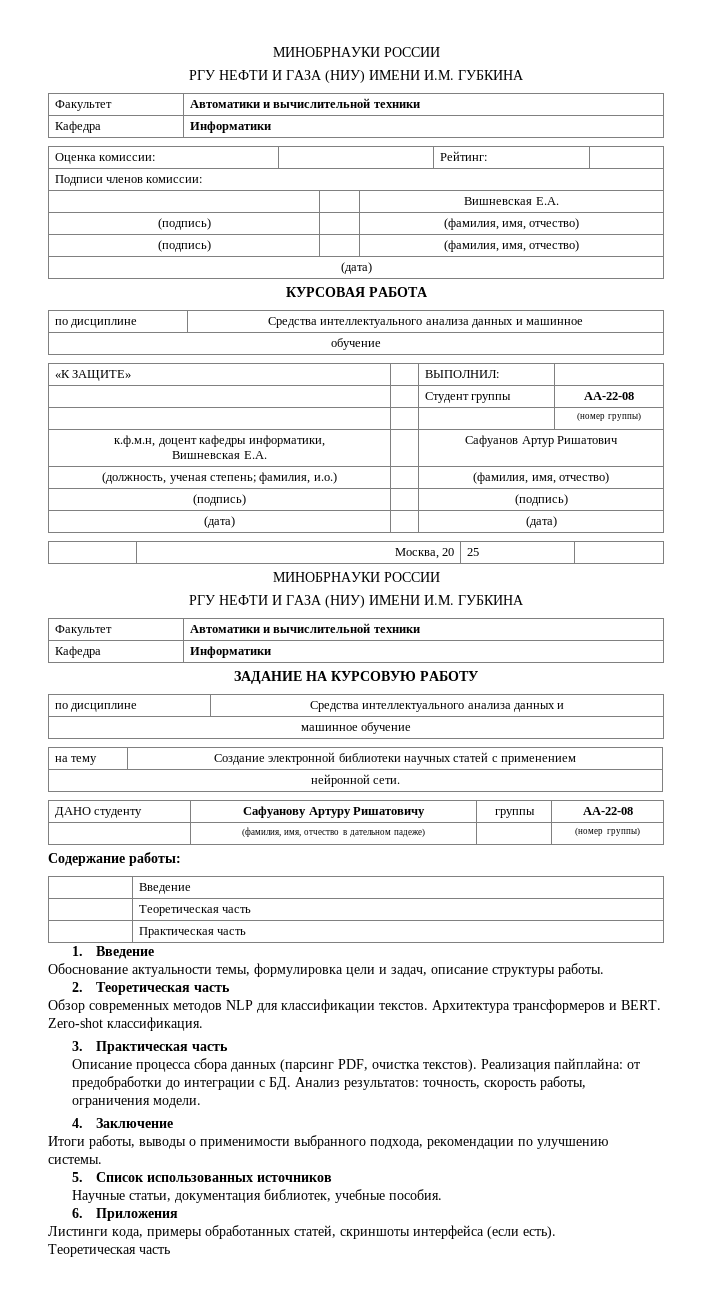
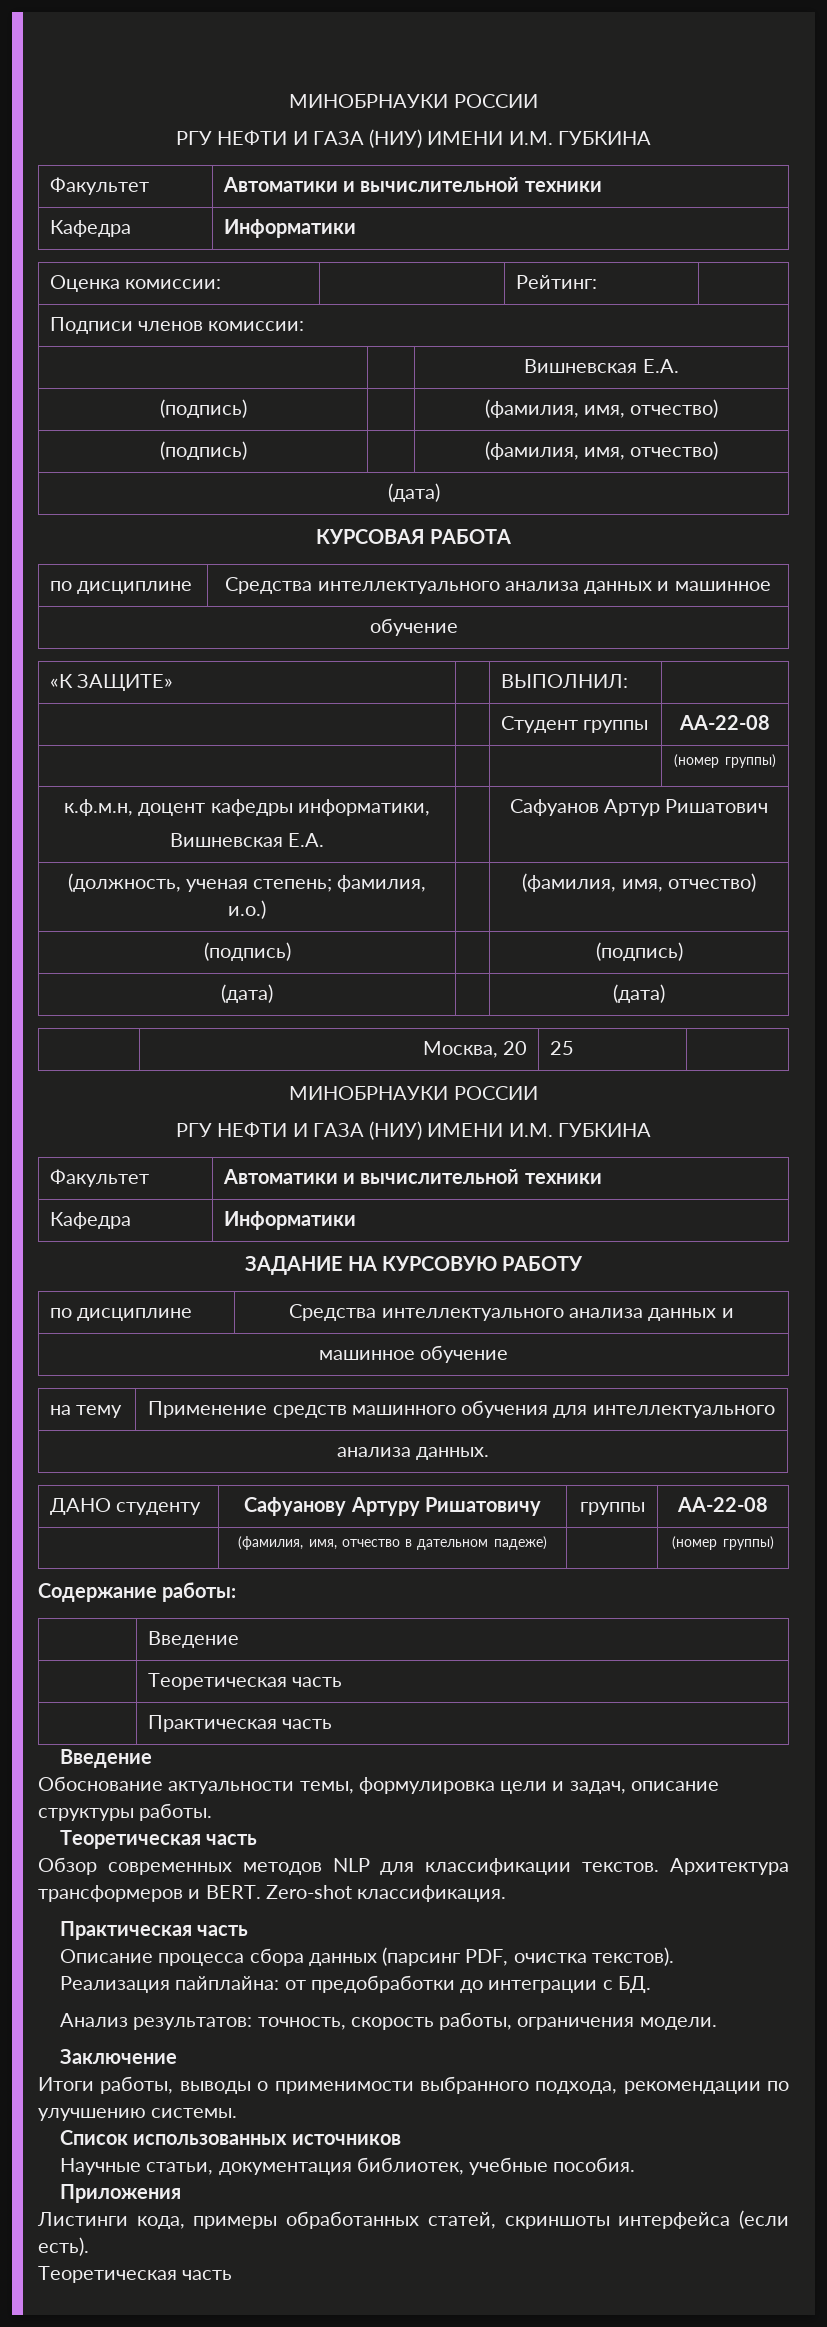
- на тему | Создание электронной библиотеки научных статей с применением
- нейронной сети.
+ на тему | Применение средств машинного обучения для интеллектуального
+ анализа данных.
  | Практическая часть
- 1. Введение
+ Введение
  Обоснование актуальности темы, формулировка цели и задач, описание структуры работы.
- 2. Теоретическая часть
+ Теоретическая часть
  Zero-shot классификация.
- 3. Практическая часть
+ Практическая часть
- Реализация пайплайна: от предобработки до интеграции с БД. Анализ результатов: точность, скорость работы, ограничения модели.
+ Реализация пайплайна: от предобработки до интеграции с БД.
+ Анализ результатов: точность, скорость работы, ограничения модели.
- 4. Заключение
+ Заключение
- 5. Список использованных источников
+ Список использованных источников
- 6. Приложения
+ Приложения

